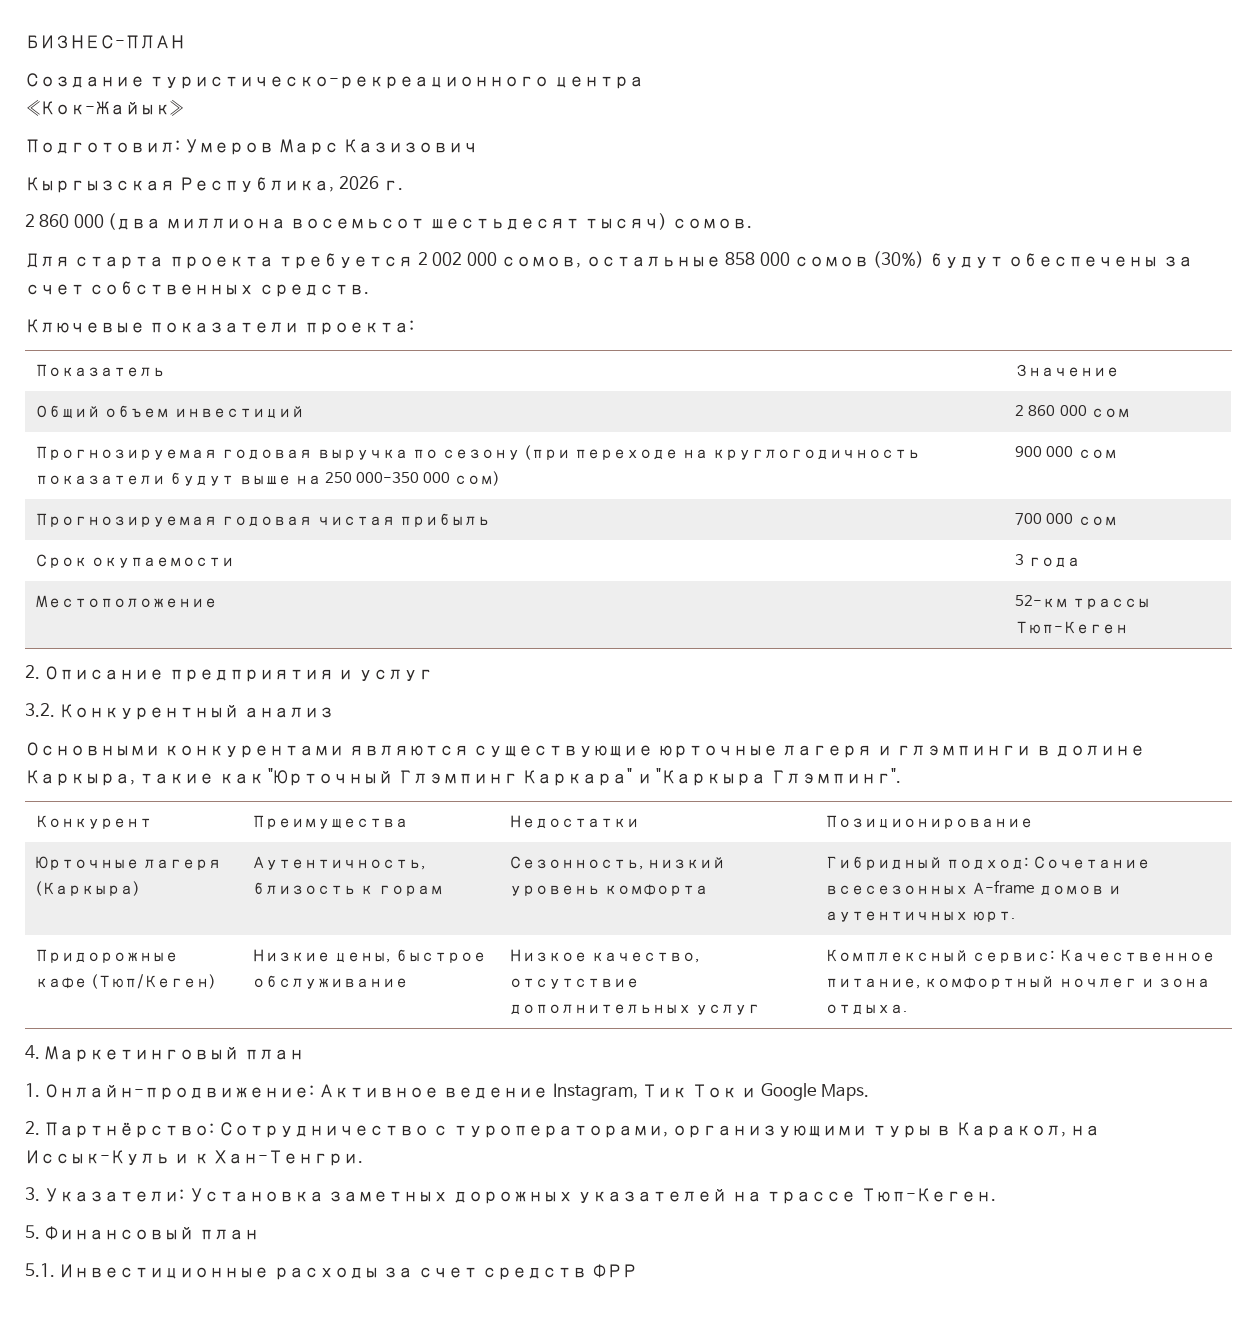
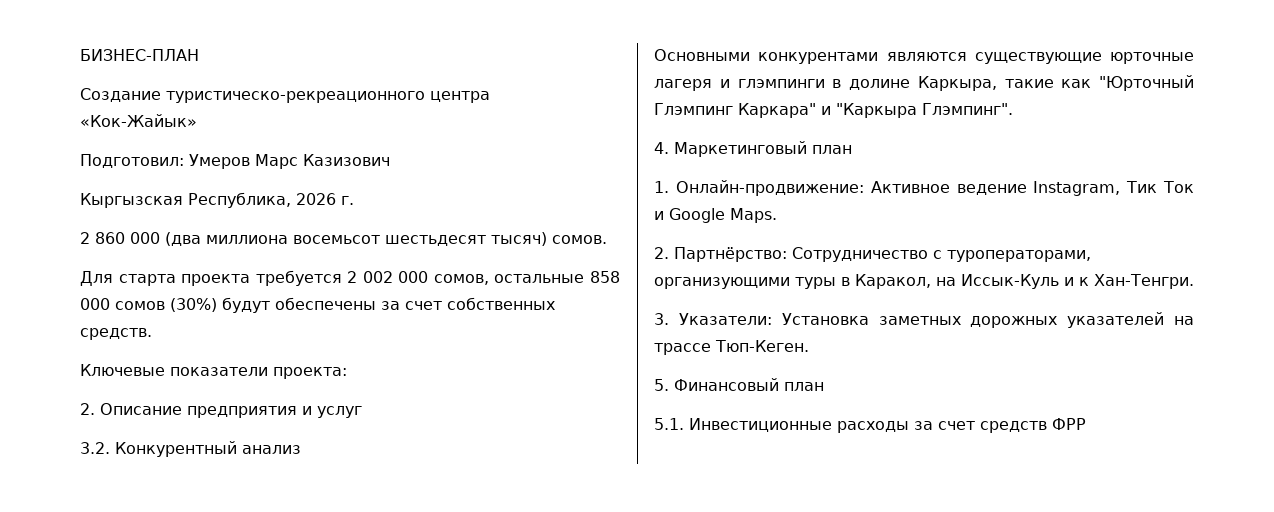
- Показатель | Значение
- Общий объем инвестиций | 2 860 000 сом
- Прогнозируемая годовая выручка по сезону (при переходе на круглогодичность показатели будут выше на 250 000-350 000 сом) | 900 000 сом
- Прогнозируемая годовая чистая прибыль | 700 000 сом
- Срок окупаемости | 3 года
- Местоположение | 52-км трассы Тюп-Кеген
- Конкурент | Преимущества | Недостатки | Позиционирование
- Юрточные лагеря (Каркыра) | Аутентичность, близость к горам | Сезонность, низкий уровень комфорта | Гибридный подход: Сочетание всесезонных А-frame домов и аутентичных юрт.
- Придорожные кафе (Тюп/Кеген) | Низкие цены, быстрое обслуживание | Низкое качество, отсутствие дополнительных услуг | Комплексный сервис: Качественное питание, комфортный ночлег и зона отдыха.

